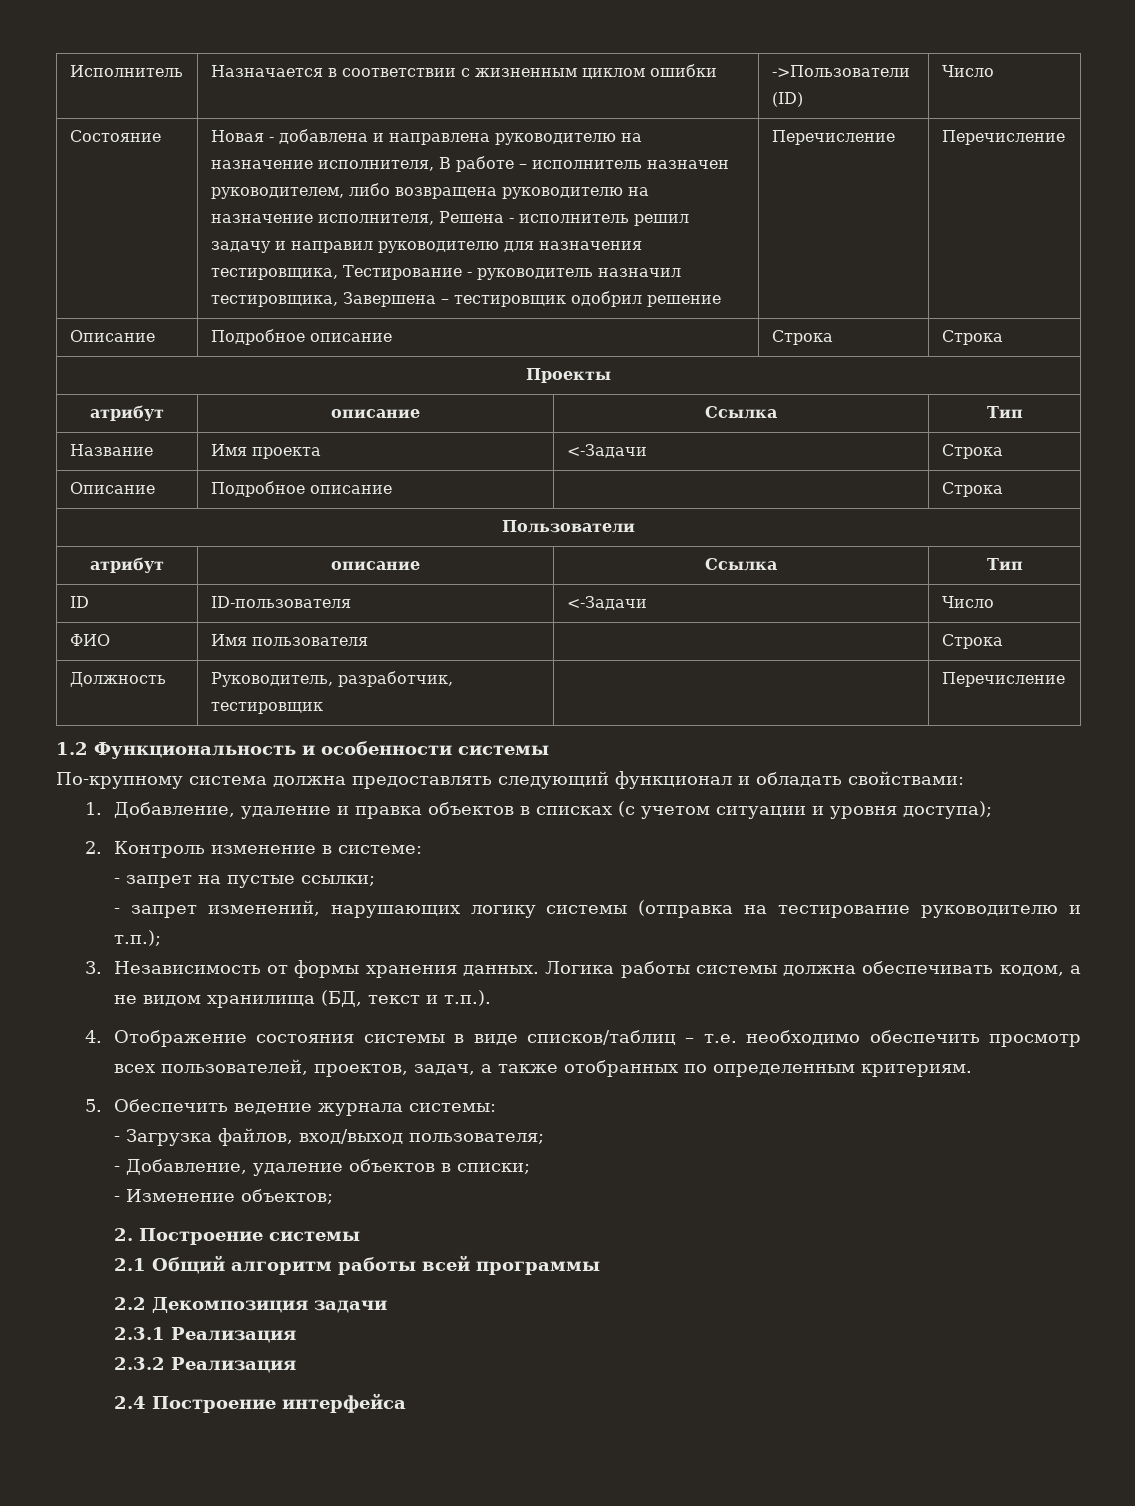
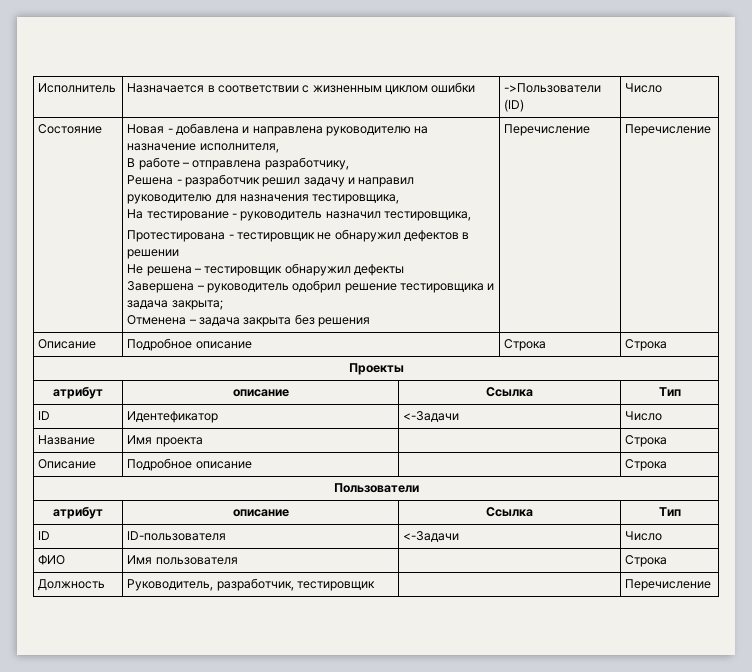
- Новая - добавлена и направлена руководителю на назначение исполнителя, В работе – исполнитель назначен руководителем, либо возвращена руководителю на назначение исполнителя, Решена - исполнитель решил задачу и направил руководителю для назначения тестировщика, Тестирование - руководитель назначил тестировщика, Завершена – тестировщик одобрил решение
+ Новая - добавлена и направлена руководителю на назначение исполнителя,
+ В работе – отправлена разработчику,
+ Решена - разработчик решил задачу и направил руководителю для назначения тестировщика,
+ На тестирование - руководитель назначил тестировщика,
+ Протестирована - тестировщик не обнаружил дефектов в решении
+ Не решена – тестировщик обнаружил дефекты
+ Завершена – руководитель одобрил решение тестировщика и задача закрыта;
+ Отменена – задача закрыта без решения
+ ID | Идентефикатор | <-Задачи | Число
- Название | Имя проекта | <-Задачи | Строка
+ Название | Имя проекта | | Строка
- 1.2 Функциональность и особенности системы
- По-крупному система должна предоставлять следующий функционал и обладать свойствами:
- 1. Добавление, удаление и правка объектов в списках (с учетом ситуации и уровня доступа);
- 2. Контроль изменение в системе:
- - запрет на пустые ссылки;
- - запрет изменений, нарушающих логику системы (отправка на тестирование руководителю и т.п.);
- 3. Независимость от формы хранения данных. Логика работы системы должна обеспечивать кодом, а не видом хранилища (БД, текст и т.п.).
- 4. Отображение состояния системы в виде списков/таблиц – т.е. необходимо обеспечить просмотр всех пользователей, проектов, задач, а также отобранных по определенным критериям.
- 5. Обеспечить ведение журнала системы:
- - Загрузка файлов, вход/выход пользователя;
- - Добавление, удаление объектов в списки;
- - Изменение объектов;
- 2. Построение системы
- 2.1 Общий алгоритм работы всей программы
- 2.2 Декомпозиция задачи
- 2.3.1 Реализация
- 2.3.2 Реализация
- 2.4 Построение интерфейса

